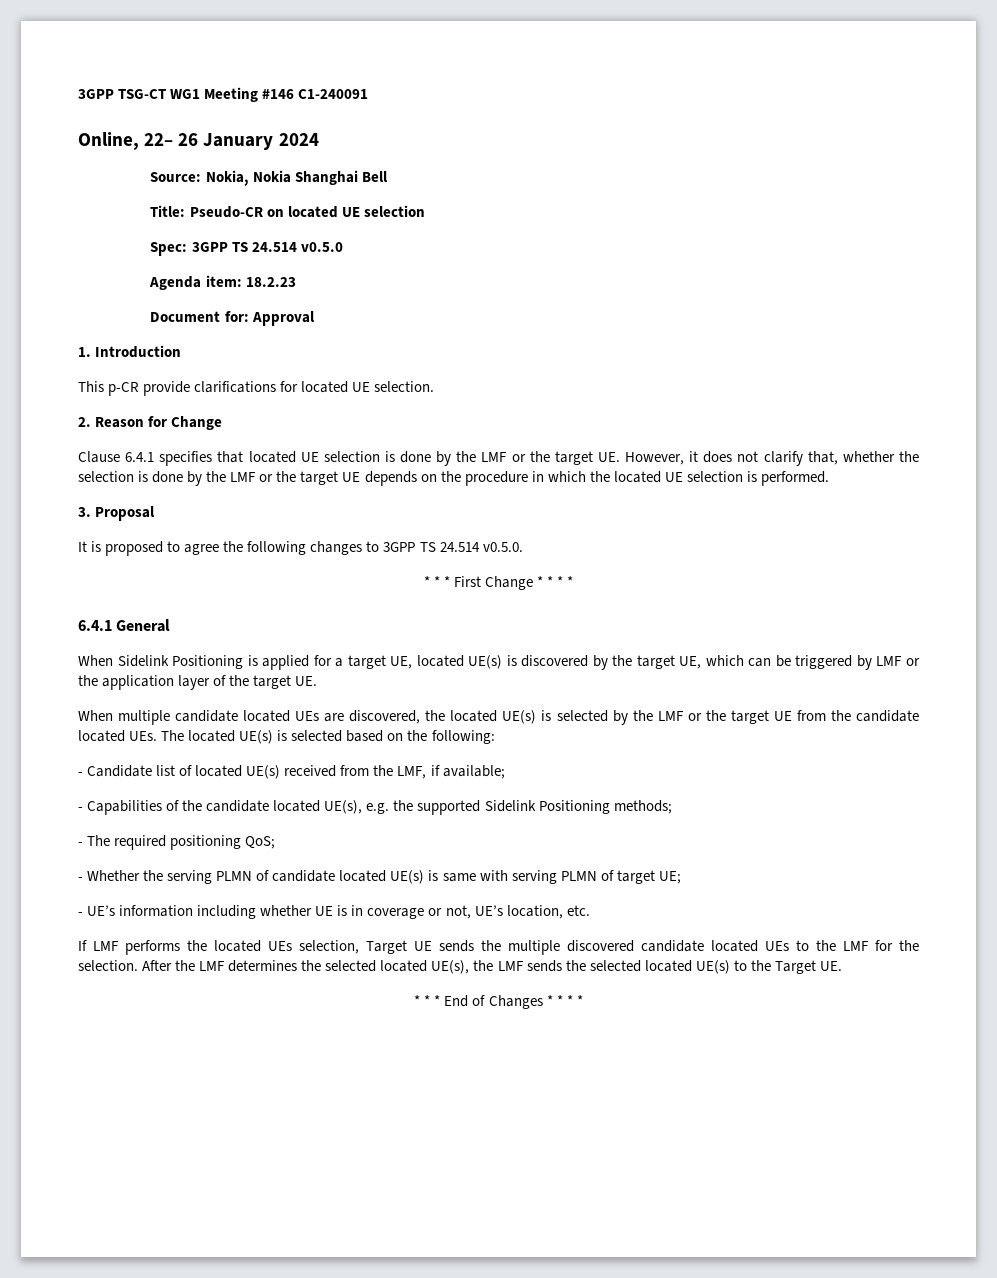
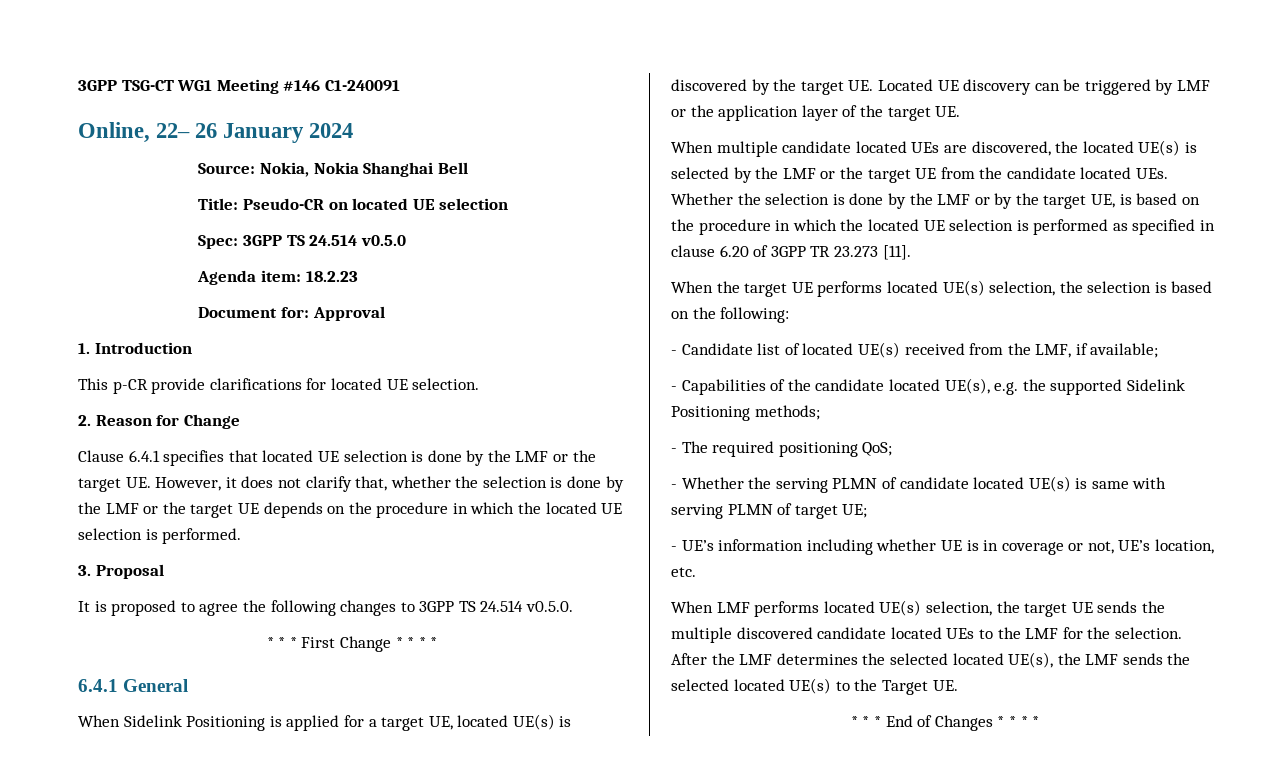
- When Sidelink Positioning is applied for a target UE, located UE(s) is discovered by the target UE, which can be triggered by LMF or the application layer of the target UE.
+ When Sidelink Positioning is applied for a target UE, located UE(s) is discovered by the target UE. Located UE discovery can be triggered by LMF or the application layer of the target UE.
- When multiple candidate located UEs are discovered, the located UE(s) is selected by the LMF or the target UE from the candidate located UEs. The located UE(s) is selected based on the following:
+ When multiple candidate located UEs are discovered, the located UE(s) is selected by the LMF or the target UE from the candidate located UEs. Whether the selection is done by the LMF or by the target UE, is based on the procedure in which the located UE selection is performed as specified in clause 6.20 of 3GPP TR 23.273 [11].
+ When the target UE performs located UE(s) selection, the selection is based on the following:
- If LMF performs the located UEs selection, Target UE sends the multiple discovered candidate located UEs to the LMF for the selection.
+ When LMF performs located UE(s) selection, the target UE sends the multiple discovered candidate located UEs to the LMF for the selection.

